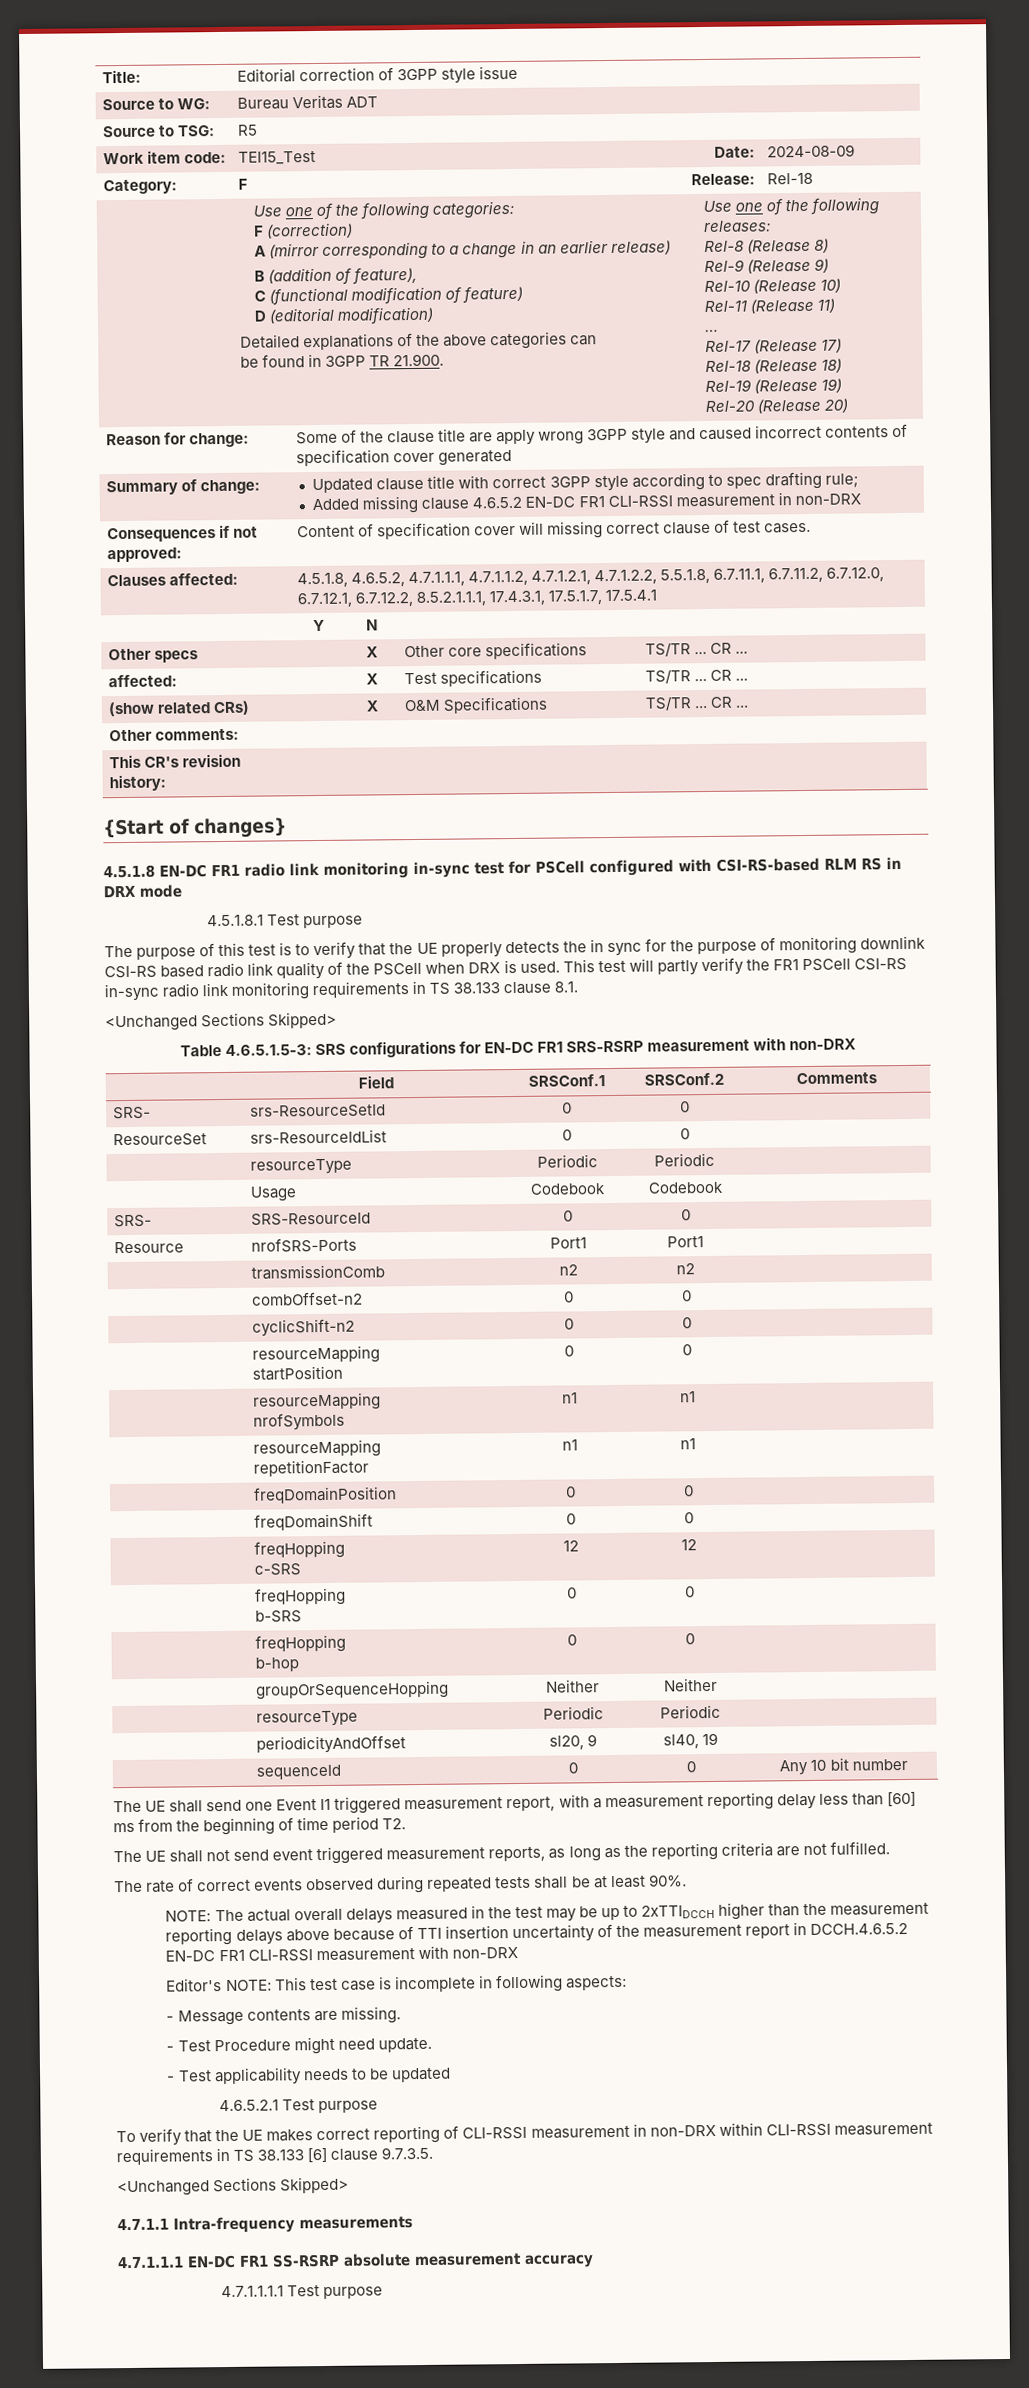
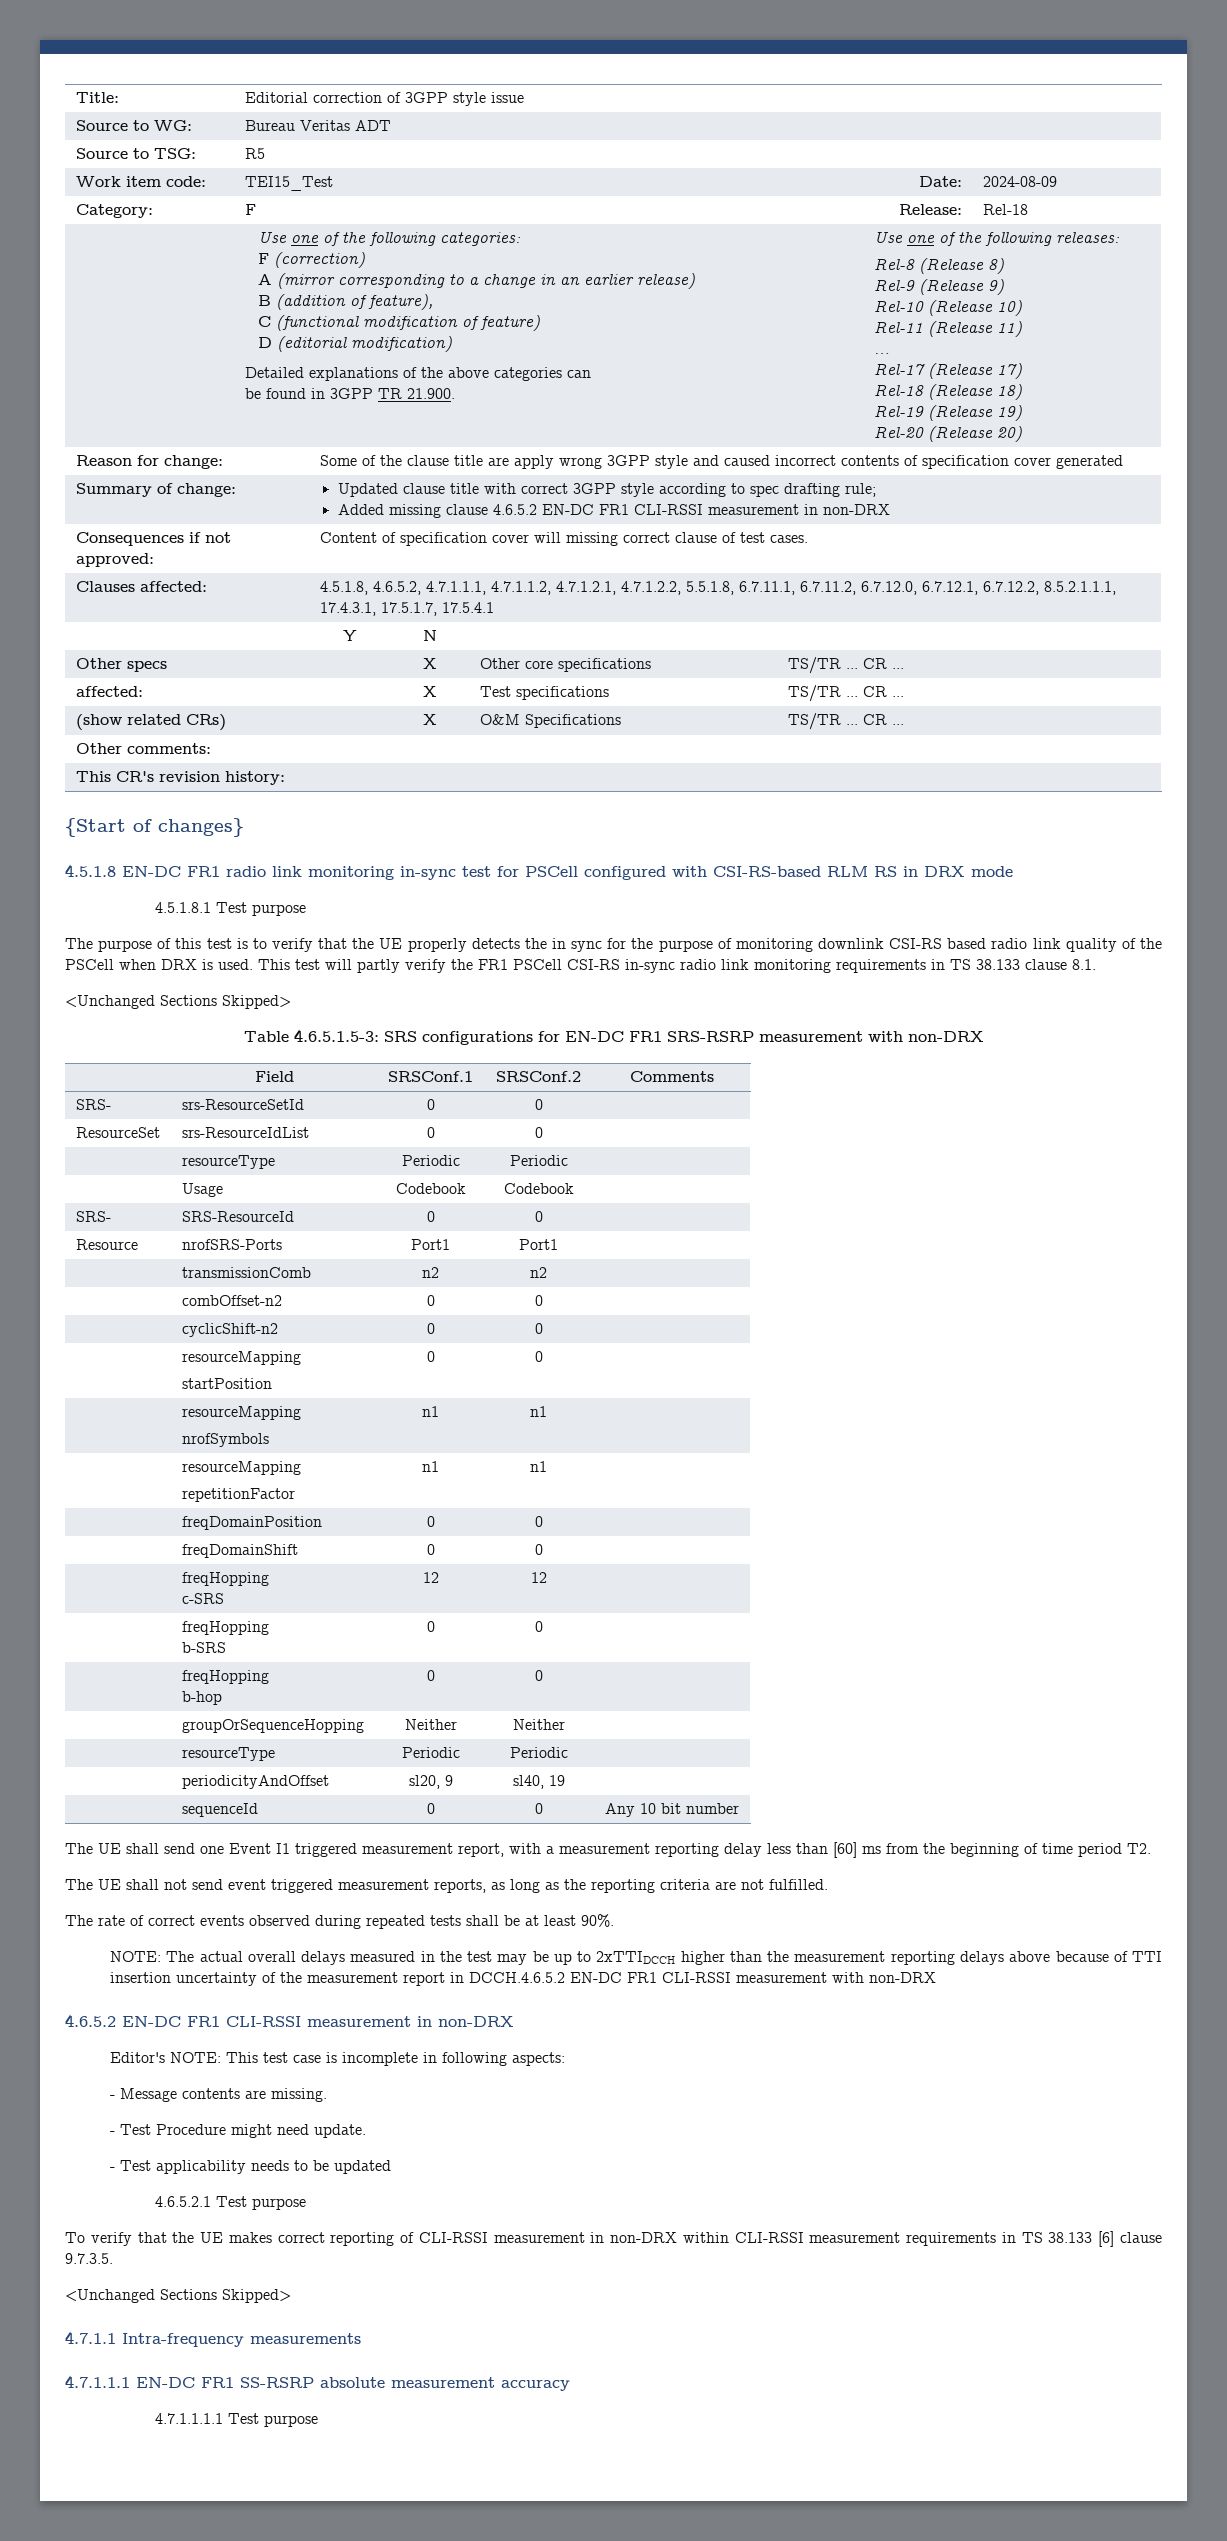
  NOTE: The actual overall delays measured in the test may be up to 2xTTIDCCH higher than the measurement reporting delays above because of TTI insertion uncertainty of the measurement report in DCCH.4.6.5.2 EN-DC FR1 CLI-RSSI measurement with non-DRX
+ 4.6.5.2 EN-DC FR1 CLI-RSSI measurement in non-DRX

